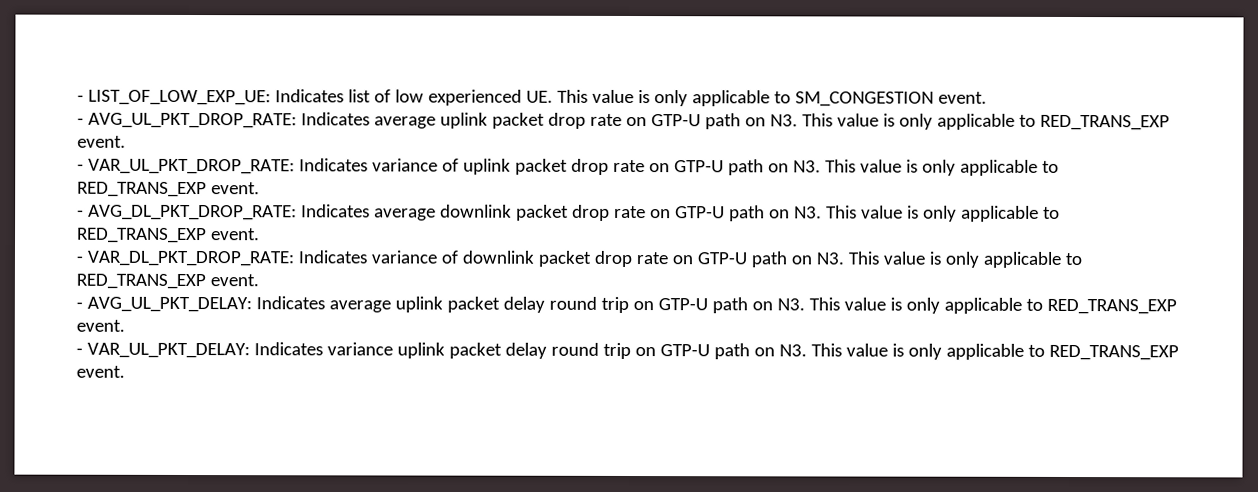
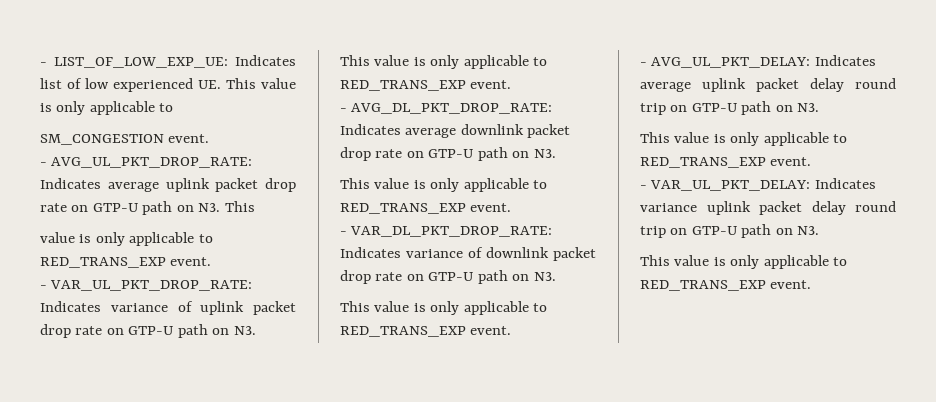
- - LIST_OF_LOW_EXP_UE: Indicates list of low experienced UE. This value is only applicable to SM_CONGESTION event.
+ - LIST_OF_LOW_EXP_UE: Indicates list of low experienced UE. This value is only applicable to
+ SM_CONGESTION event.
- - AVG_UL_PKT_DROP_RATE: Indicates average uplink packet drop rate on GTP-U path on N3. This value is only applicable to RED_TRANS_EXP event.
+ - AVG_UL_PKT_DROP_RATE: Indicates average uplink packet drop rate on GTP-U path on N3. This
+ value is only applicable to RED_TRANS_EXP event.
- - VAR_UL_PKT_DROP_RATE: Indicates variance of uplink packet drop rate on GTP-U path on N3. This value is only applicable to RED_TRANS_EXP event.
+ - VAR_UL_PKT_DROP_RATE: Indicates variance of uplink packet drop rate on GTP-U path on N3.
+ This value is only applicable to RED_TRANS_EXP event.
- - AVG_DL_PKT_DROP_RATE: Indicates average downlink packet drop rate on GTP-U path on N3. This value is only applicable to RED_TRANS_EXP event.
+ - AVG_DL_PKT_DROP_RATE: Indicates average downlink packet drop rate on GTP-U path on N3.
+ This value is only applicable to RED_TRANS_EXP event.
- - VAR_DL_PKT_DROP_RATE: Indicates variance of downlink packet drop rate on GTP-U path on N3. This value is only applicable to RED_TRANS_EXP event.
+ - VAR_DL_PKT_DROP_RATE: Indicates variance of downlink packet drop rate on GTP-U path on N3.
+ This value is only applicable to RED_TRANS_EXP event.
- - AVG_UL_PKT_DELAY: Indicates average uplink packet delay round trip on GTP-U path on N3. This value is only applicable to RED_TRANS_EXP event.
+ - AVG_UL_PKT_DELAY: Indicates average uplink packet delay round trip on GTP-U path on N3.
+ This value is only applicable to RED_TRANS_EXP event.
- - VAR_UL_PKT_DELAY: Indicates variance uplink packet delay round trip on GTP-U path on N3. This value is only applicable to RED_TRANS_EXP event.
+ - VAR_UL_PKT_DELAY: Indicates variance uplink packet delay round trip on GTP-U path on N3.
+ This value is only applicable to RED_TRANS_EXP event.

